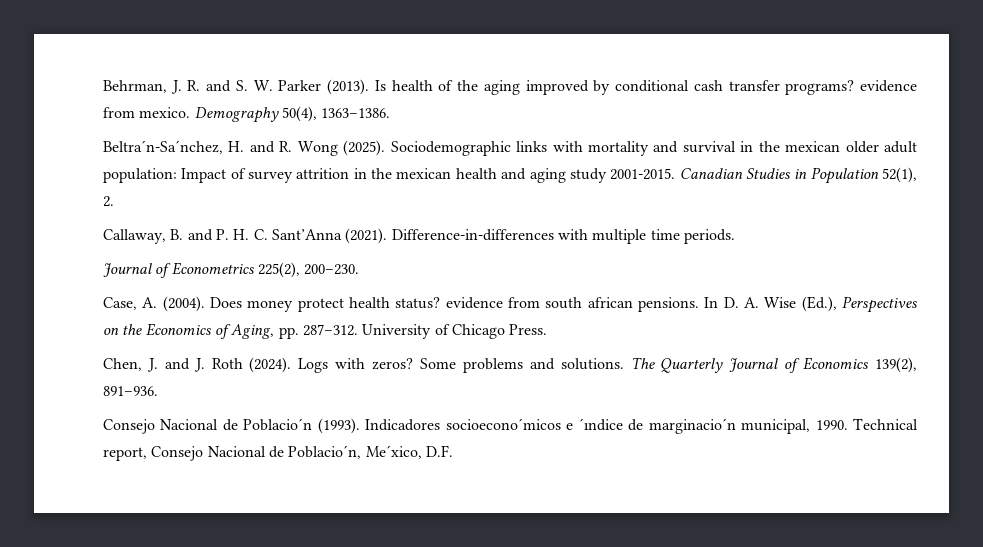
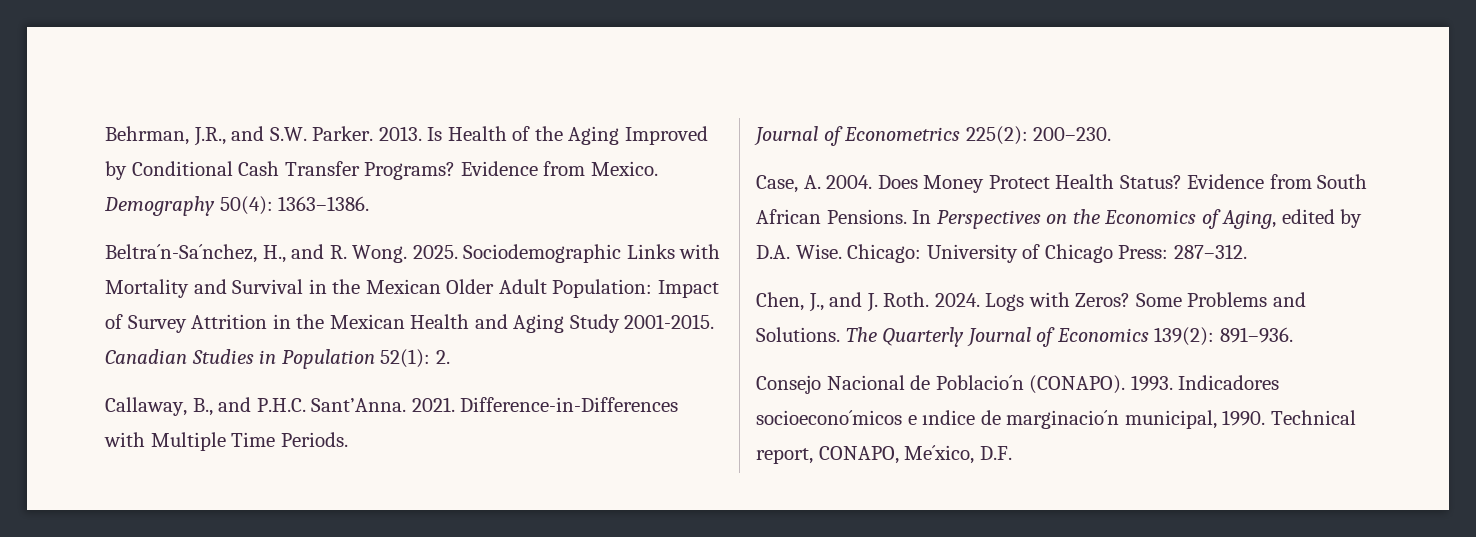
- Behrman, J. R. and S. W. Parker (2013). Is health of the aging improved by conditional cash transfer programs? evidence from mexico. Demography 50(4), 1363–1386.
+ Behrman, J.R., and S.W. Parker. 2013. Is Health of the Aging Improved by Conditional Cash Transfer Programs? Evidence from Mexico. Demography 50(4): 1363–1386.
- Beltra´n-Sa´nchez, H. and R. Wong (2025). Sociodemographic links with mortality and survival in the mexican older adult population: Impact of survey attrition in the mexican health and aging study 2001-2015.
+ Beltra´n-Sa´nchez, H., and R. Wong. 2025. Sociodemographic Links with Mortality and Survival in the Mexican Older Adult Population: Impact of Survey Attrition in the Mexican Health and Aging Study 2001-2015.
- Canadian Studies in Population 52(1), 2.
+ Canadian Studies in Population 52(1): 2.
- Callaway, B. and P. H. C. Sant’Anna (2021). Difference-in-differences with multiple time periods.
+ Callaway, B., and P.H.C. Sant’Anna. 2021. Difference-in-Differences with Multiple Time Periods.
- Journal of Econometrics 225(2), 200–230.
+ Journal of Econometrics 225(2): 200–230.
- Case, A. (2004). Does money protect health status? evidence from south african pensions. In D. A. Wise (Ed.), Perspectives on the Economics of Aging, pp. 287–312. University of Chicago Press.
+ Case, A. 2004. Does Money Protect Health Status? Evidence from South African Pensions. In Perspectives on the Economics of Aging, edited by D.A. Wise. Chicago: University of Chicago Press: 287–312.
- Chen, J. and J. Roth (2024). Logs with zeros? Some problems and solutions.
+ Chen, J., and J. Roth. 2024. Logs with Zeros? Some Problems and Solutions.
- The Quarterly Journal of Economics 139(2), 891–936.
+ The Quarterly Journal of Economics 139(2): 891–936.
- Consejo Nacional de Poblacio´n (1993).
+ Consejo Nacional de Poblacio´n (CONAPO). 1993.
- Indicadores socioecono´micos e ´ındice de marginacio´n municipal, 1990.
+ Indicadores socioecono´micos e ındice de marginacio´n municipal, 1990.
- Technical report, Consejo Nacional de Poblacio´n, Me´xico, D.F.
+ Technical report, CONAPO, Me´xico, D.F.

